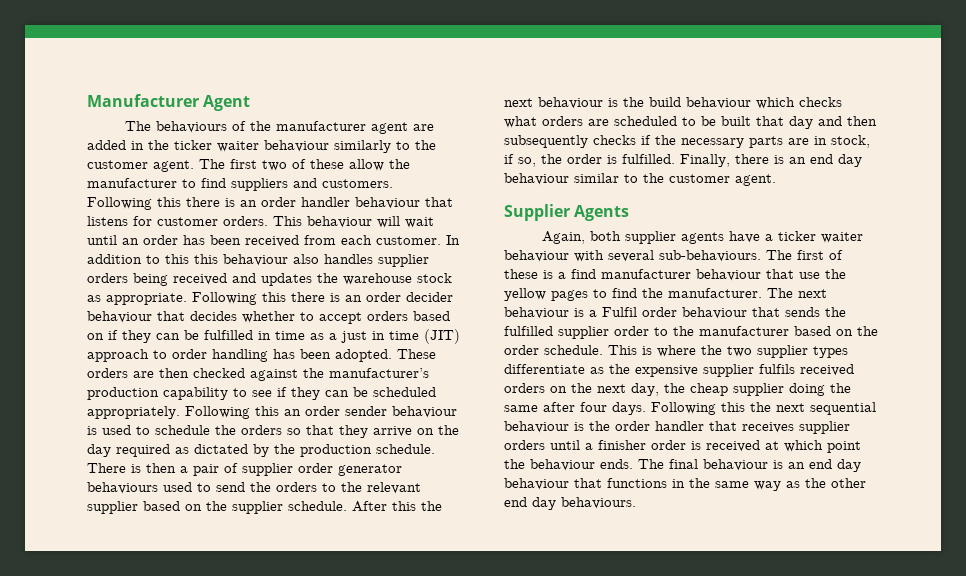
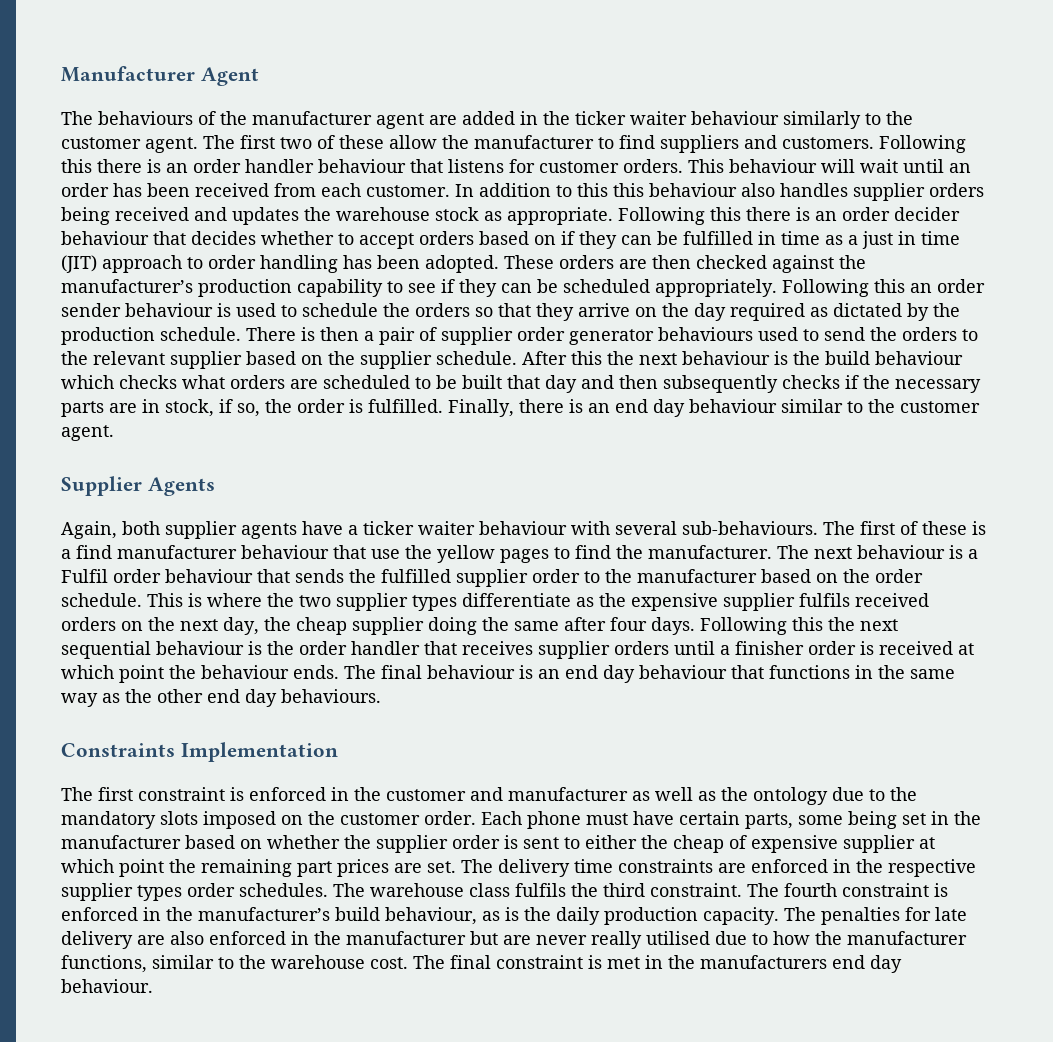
+ Constraints Implementation
+ The first constraint is enforced in the customer and manufacturer as well as the ontology due to the mandatory slots imposed on the customer order. Each phone must have certain parts, some being set in the manufacturer based on whether the supplier order is sent to either the cheap of expensive supplier at which point the remaining part prices are set. The delivery time constraints are enforced in the respective supplier types order schedules. The warehouse class fulfils the third constraint. The fourth constraint is enforced in the manufacturer’s build behaviour, as is the daily production capacity. The penalties for late delivery are also enforced in the manufacturer but are never really utilised due to how the manufacturer functions, similar to the warehouse cost. The final constraint is met in the manufacturers end day behaviour.

